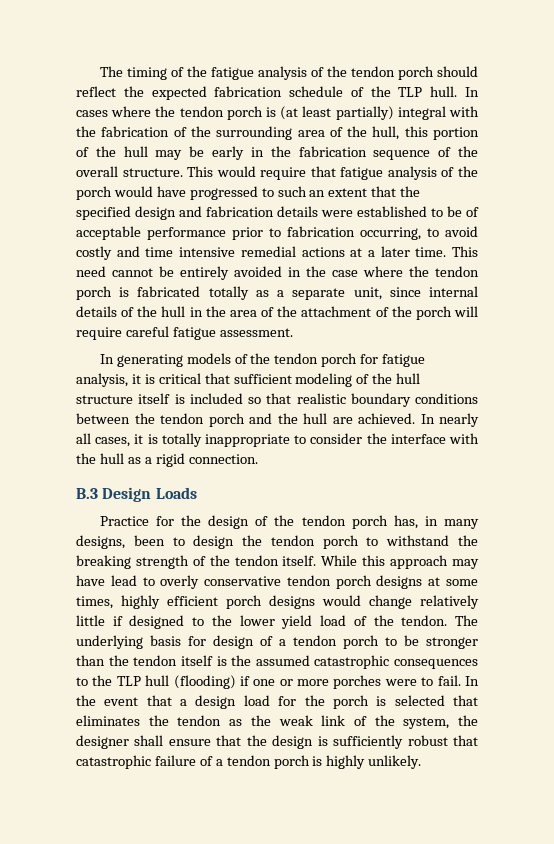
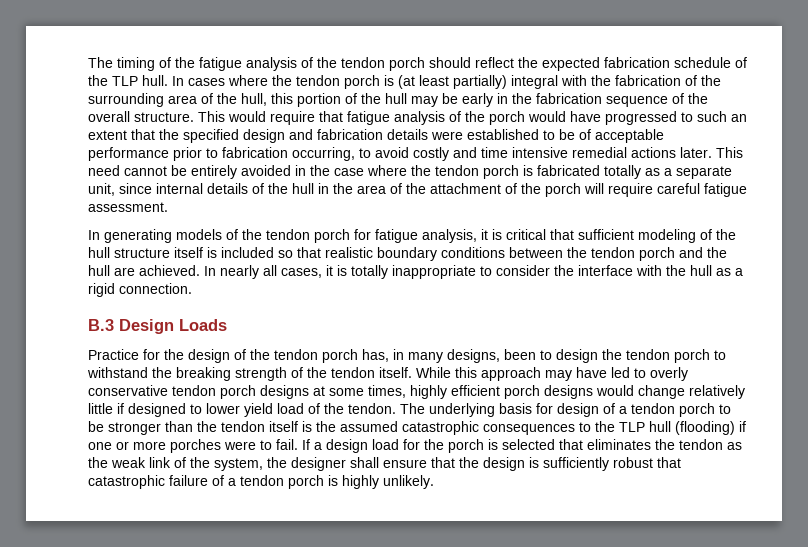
- This would require that fatigue analysis of the porch would have progressed to such an extent that the specified design and fabrication details were established to be of acceptable performance prior to fabrication occurring, to avoid costly and time intensive remedial actions at a later time.
+ This would require that fatigue analysis of the porch would have progressed to such an extent that the specified design and fabrication details were established to be of acceptable performance prior to fabrication occurring, to avoid costly and time intensive remedial actions later.
- While this approach may have lead to overly conservative tendon porch designs at some times, highly efficient porch designs would change relatively little if designed to the lower yield load of the tendon.
+ While this approach may have led to overly conservative tendon porch designs at some times, highly efficient porch designs would change relatively little if designed to lower yield load of the tendon.
- In the event that a design load for the porch is selected that eliminates the tendon as the weak link of the system, the designer shall ensure that the design is sufficiently robust that catastrophic failure of a tendon porch is highly unlikely.
+ If a design load for the porch is selected that eliminates the tendon as the weak link of the system, the designer shall ensure that the design is sufficiently robust that catastrophic failure of a tendon porch is highly unlikely.

